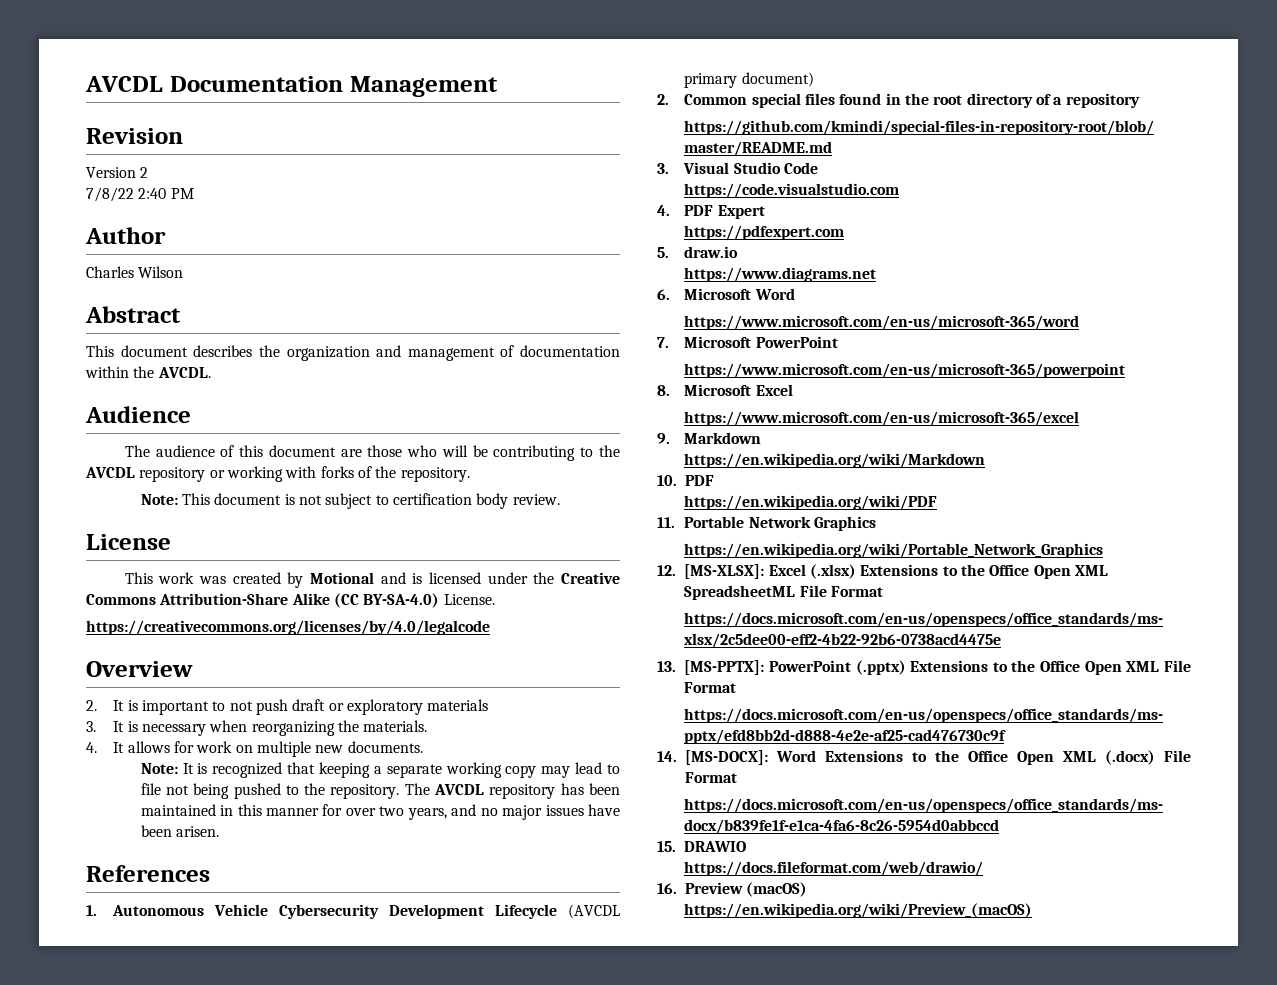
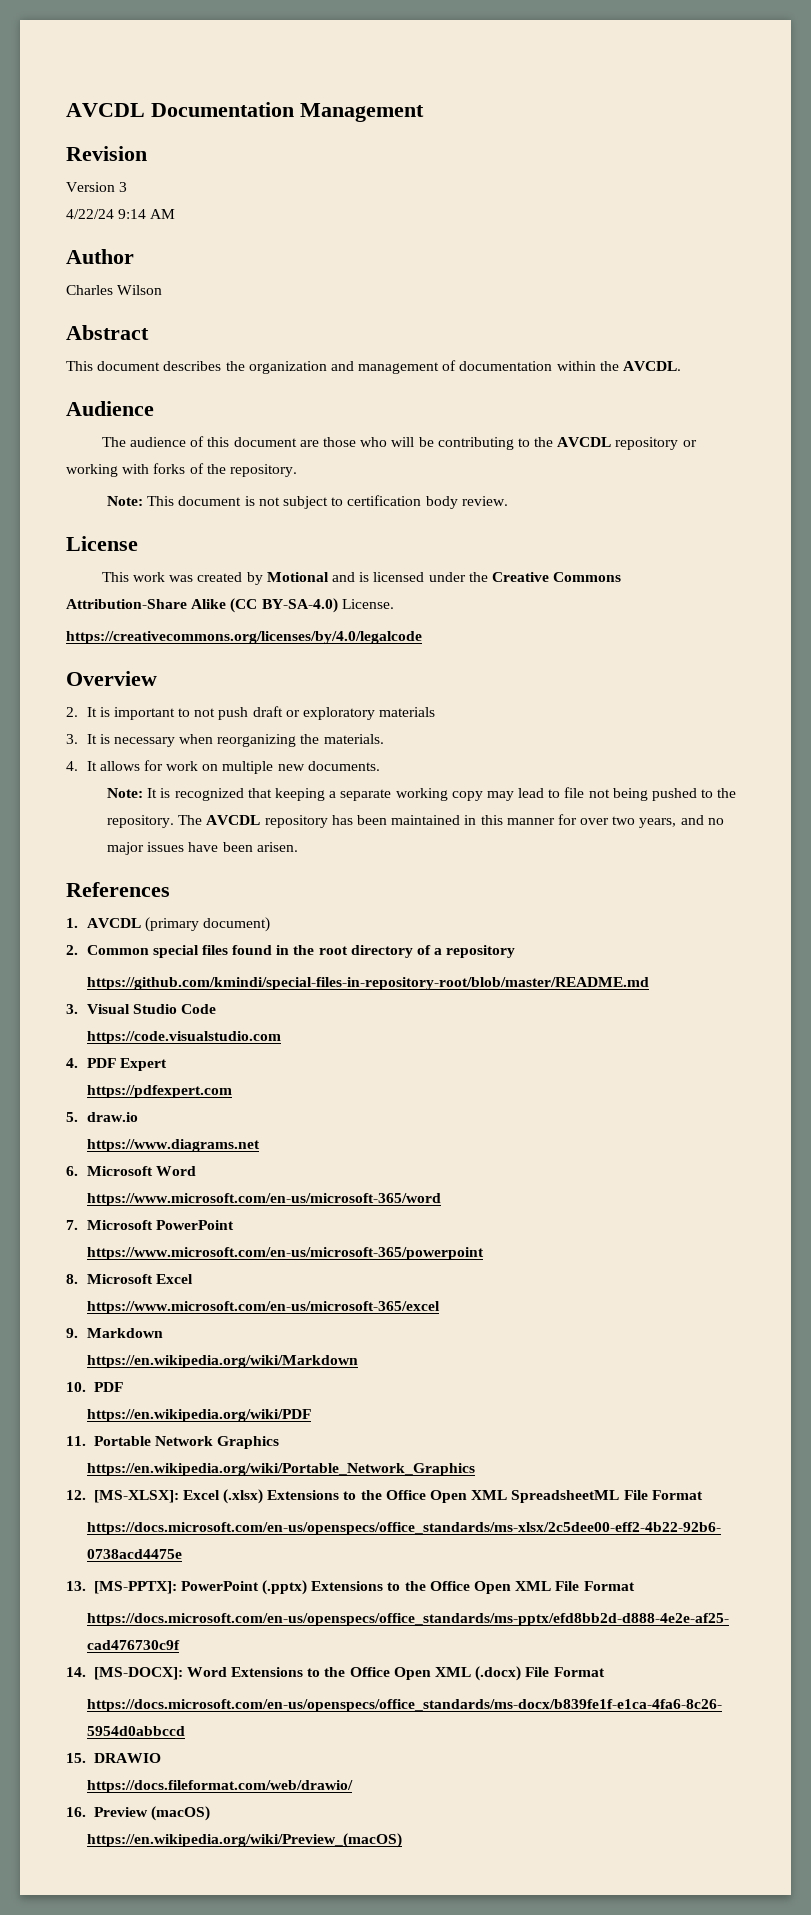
- Version 2
- 7/8/22 2:40 PM
+ Version 3
+ 4/22/24 9:14 AM
- 1. Autonomous Vehicle Cybersecurity Development Lifecycle (AVCDL primary document)
+ 1. AVCDL (primary document)

